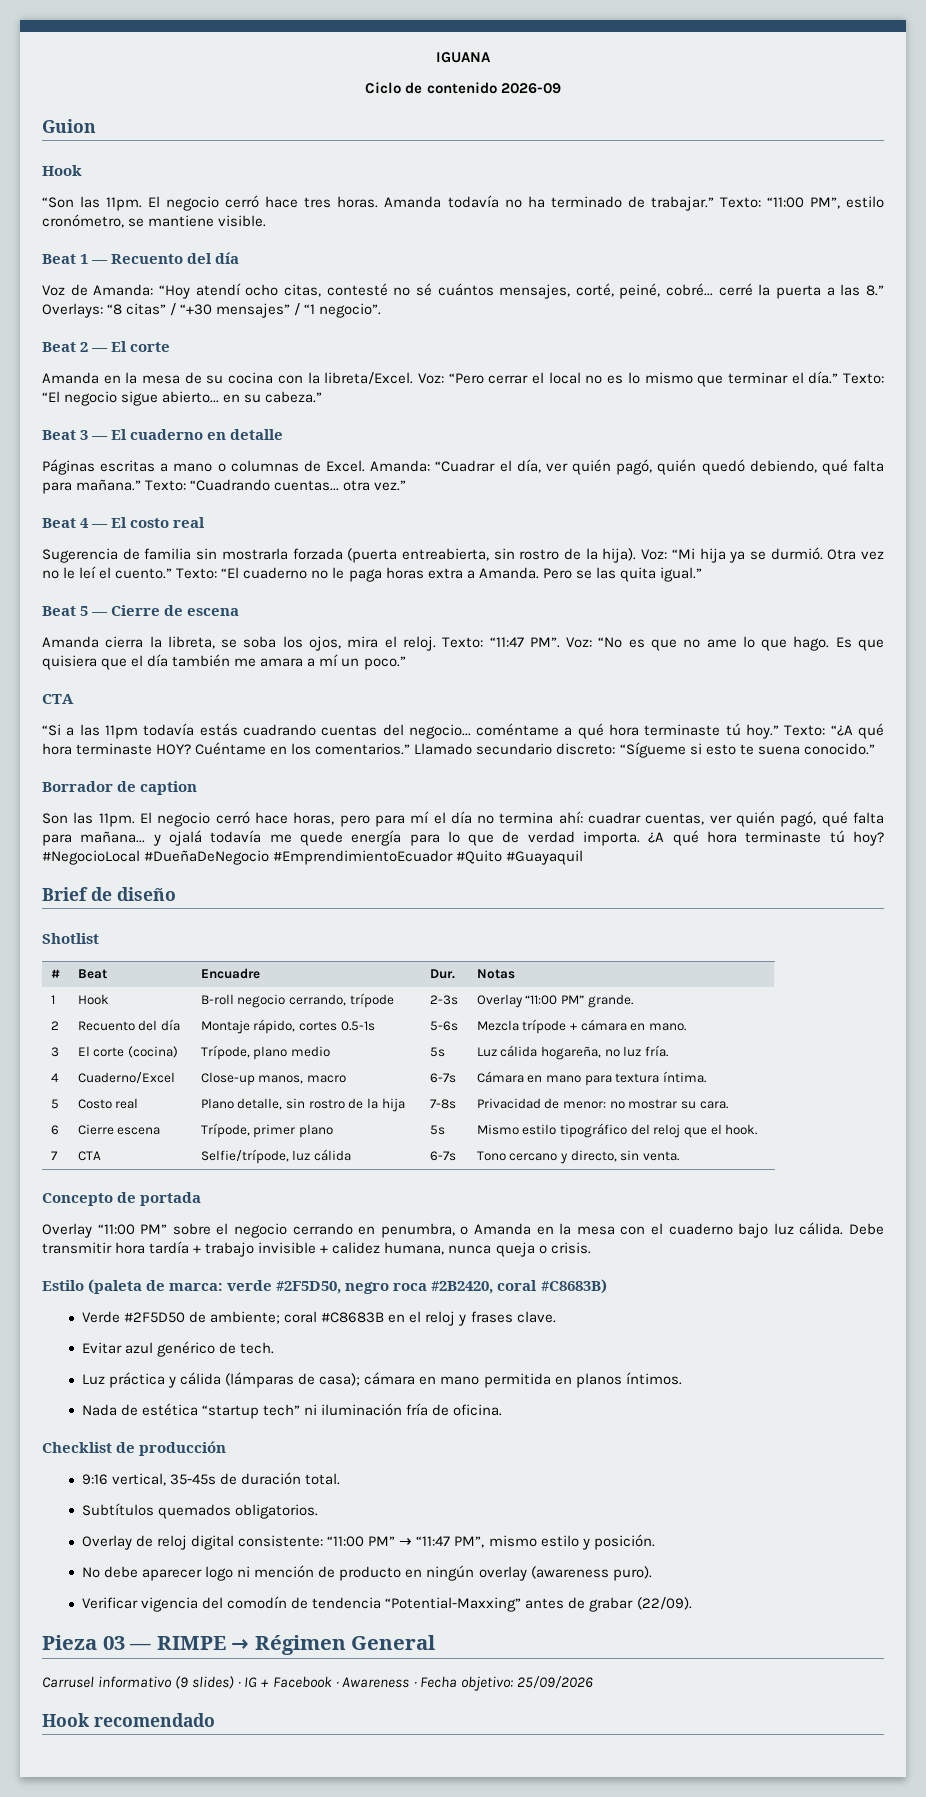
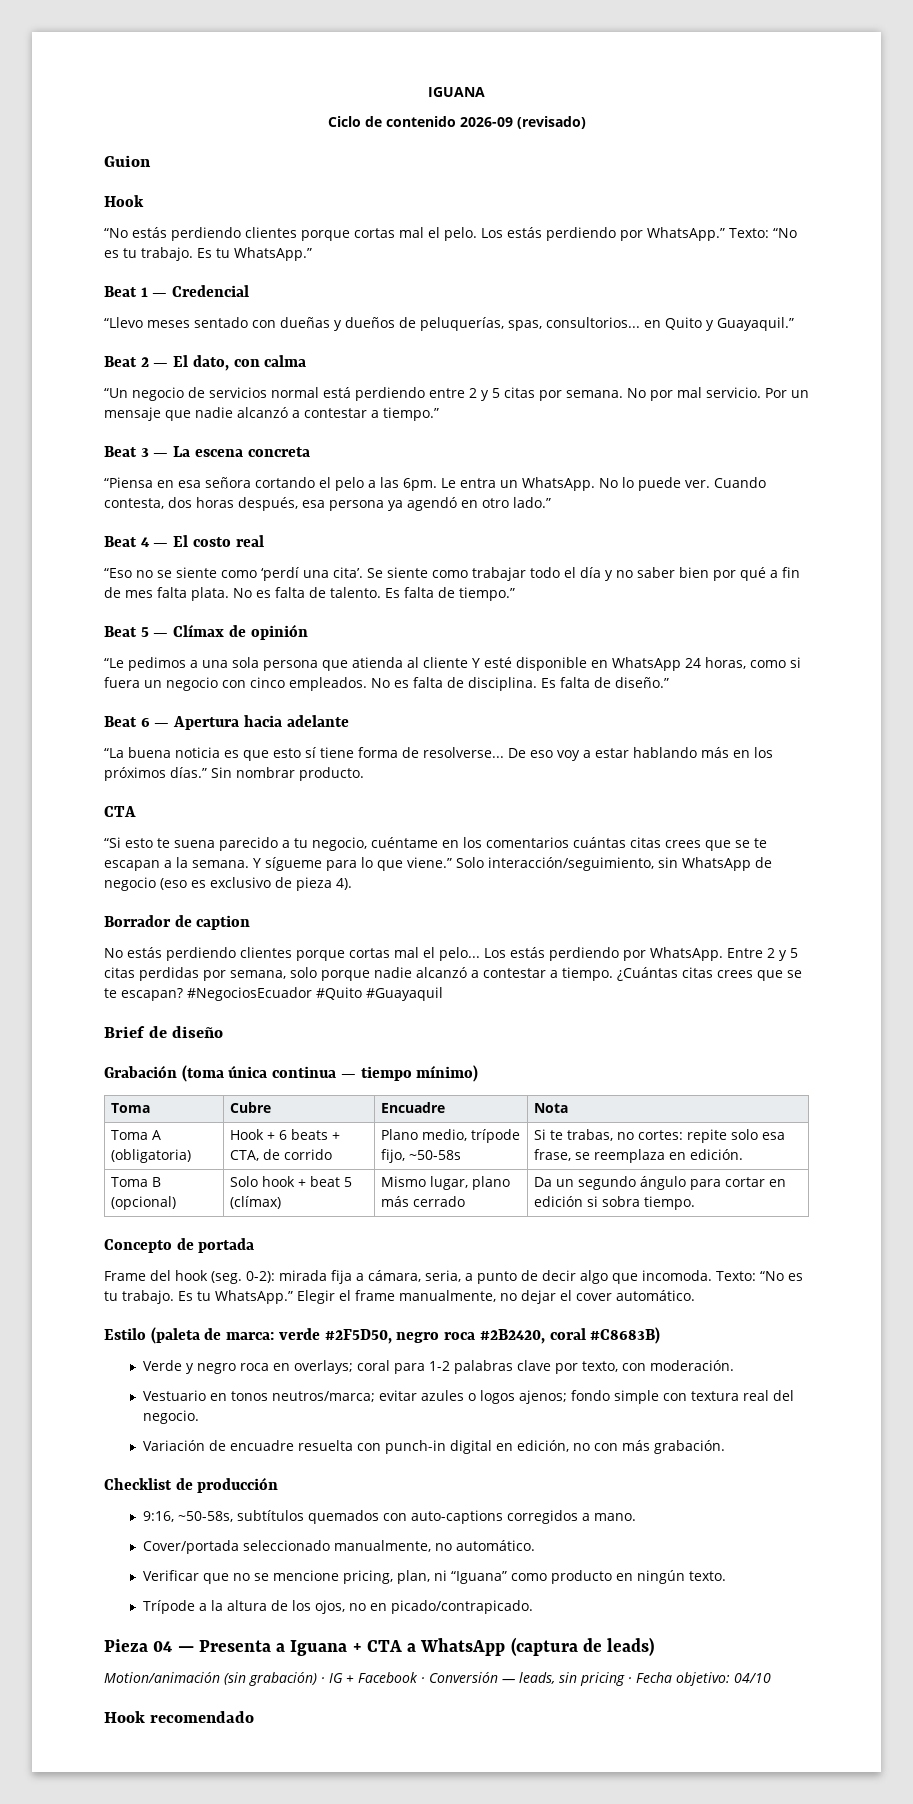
- Ciclo de contenido 2026-09
+ Ciclo de contenido 2026-09 (revisado)
- “Son las 11pm. El negocio cerró hace tres horas. Amanda todavía no ha terminado de trabajar.” Texto: “11:00 PM”, estilo cronómetro, se mantiene visible.
- Beat 1 — Recuento del día
- Voz de Amanda: “Hoy atendí ocho citas, contesté no sé cuántos mensajes, corté, peiné, cobré... cerré la puerta a las 8.” Overlays: “8 citas” / “+30 mensajes” / “1 negocio”.
- Beat 2 — El corte
- Amanda en la mesa de su cocina con la libreta/Excel. Voz: “Pero cerrar el local no es lo mismo que terminar el día.” Texto: “El negocio sigue abierto... en su cabeza.”
- Beat 3 — El cuaderno en detalle
- Páginas escritas a mano o columnas de Excel. Amanda: “Cuadrar el día, ver quién pagó, quién quedó debiendo, qué falta para mañana.” Texto: “Cuadrando cuentas... otra vez.”
+ “No estás perdiendo clientes porque cortas mal el pelo. Los estás perdiendo por WhatsApp.” Texto: “No es tu trabajo. Es tu WhatsApp.”
+ Beat 1 — Credencial
+ “Llevo meses sentado con dueñas y dueños de peluquerías, spas, consultorios... en Quito y Guayaquil.”
+ Beat 2 — El dato, con calma
+ “Un negocio de servicios normal está perdiendo entre 2 y 5 citas por semana. No por mal servicio. Por un mensaje que nadie alcanzó a contestar a tiempo.”
+ Beat 3 — La escena concreta
+ “Piensa en esa señora cortando el pelo a las 6pm. Le entra un WhatsApp. No lo puede ver. Cuando contesta, dos horas después, esa persona ya agendó en otro lado.”
- Sugerencia de familia sin mostrarla forzada (puerta entreabierta, sin rostro de la hija). Voz: “Mi hija ya se durmió. Otra vez no le leí el cuento.” Texto: “El cuaderno no le paga horas extra a Amanda. Pero se las quita igual.”
- Beat 5 — Cierre de escena
- Amanda cierra la libreta, se soba los ojos, mira el reloj. Texto: “11:47 PM”. Voz: “No es que no ame lo que hago. Es que quisiera que el día también me amara a mí un poco.”
+ “Eso no se siente como ‘perdí una cita’. Se siente como trabajar todo el día y no saber bien por qué a fin de mes falta plata. No es falta de talento. Es falta de tiempo.”
+ Beat 5 — Clímax de opinión
+ “Le pedimos a una sola persona que atienda al cliente Y esté disponible en WhatsApp 24 horas, como si fuera un negocio con cinco empleados. No es falta de disciplina. Es falta de diseño.”
+ Beat 6 — Apertura hacia adelante
+ “La buena noticia es que esto sí tiene forma de resolverse... De eso voy a estar hablando más en los próximos días.” Sin nombrar producto.
  CTA
- “Si a las 11pm todavía estás cuadrando cuentas del negocio... coméntame a qué hora terminaste tú hoy.” Texto: “¿A qué hora terminaste HOY? Cuéntame en los comentarios.” Llamado secundario discreto: “Sígueme si esto te suena conocido.”
+ “Si esto te suena parecido a tu negocio, cuéntame en los comentarios cuántas citas crees que se te escapan a la semana. Y sígueme para lo que viene.” Solo interacción/seguimiento, sin WhatsApp de negocio (eso es exclusivo de pieza 4).
  Borrador de caption
- Son las 11pm. El negocio cerró hace horas, pero para mí el día no termina ahí: cuadrar cuentas, ver quién pagó, qué falta para mañana... y ojalá todavía me quede energía para lo que de verdad importa. ¿A qué hora terminaste tú hoy? #NegocioLocal #DueñaDeNegocio #EmprendimientoEcuador #Quito #Guayaquil
+ No estás perdiendo clientes porque cortas mal el pelo... Los estás perdiendo por WhatsApp. Entre 2 y 5 citas perdidas por semana, solo porque nadie alcanzó a contestar a tiempo. ¿Cuántas citas crees que se te escapan? #NegociosEcuador #Quito #Guayaquil
- Shotlist
- # | Beat | Encuadre | Dur. | Notas
- 1 | Hook | B-roll negocio cerrando, trípode | 2-3s | Overlay “11:00 PM” grande.
- 2 | Recuento del día | Montaje rápido, cortes 0.5-1s | 5-6s | Mezcla trípode + cámara en mano.
- 3 | El corte (cocina) | Trípode, plano medio | 5s | Luz cálida hogareña, no luz fría.
- 4 | Cuaderno/Excel | Close-up manos, macro | 6-7s | Cámara en mano para textura íntima.
- 5 | Costo real | Plano detalle, sin rostro de la hija | 7-8s | Privacidad de menor: no mostrar su cara.
- 6 | Cierre escena | Trípode, primer plano | 5s | Mismo estilo tipográfico del reloj que el hook.
- 7 | CTA | Selfie/trípode, luz cálida | 6-7s | Tono cercano y directo, sin venta.
+ Grabación (toma única continua — tiempo mínimo)
+ Toma | Cubre | Encuadre | Nota
+ Toma A (obligatoria) | Hook + 6 beats + CTA, de corrido | Plano medio, trípode fijo, ~50-58s | Si te trabas, no cortes: repite solo esa frase, se reemplaza en edición.
+ Toma B (opcional) | Solo hook + beat 5 (clímax) | Mismo lugar, plano más cerrado | Da un segundo ángulo para cortar en edición si sobra tiempo.
  Concepto de portada
- Overlay “11:00 PM” sobre el negocio cerrando en penumbra, o Amanda en la mesa con el cuaderno bajo luz cálida. Debe transmitir hora tardía + trabajo invisible + calidez humana, nunca queja o crisis.
+ Frame del hook (seg. 0-2): mirada fija a cámara, seria, a punto de decir algo que incomoda. Texto: “No es tu trabajo. Es tu WhatsApp.” Elegir el frame manualmente, no dejar el cover automático.
- Verde #2F5D50 de ambiente; coral #C8683B en el reloj y frases clave.
- Evitar azul genérico de tech.
- Luz práctica y cálida (lámparas de casa); cámara en mano permitida en planos íntimos.
- Nada de estética “startup tech” ni iluminación fría de oficina.
+ Verde y negro roca en overlays; coral para 1-2 palabras clave por texto, con moderación.
+ Vestuario en tonos neutros/marca; evitar azules o logos ajenos; fondo simple con textura real del negocio.
+ Variación de encuadre resuelta con punch-in digital en edición, no con más grabación.
  Checklist de producción
- 9:16 vertical, 35-45s de duración total.
- Subtítulos quemados obligatorios.
- Overlay de reloj digital consistente: “11:00 PM” → “11:47 PM”, mismo estilo y posición.
- No debe aparecer logo ni mención de producto en ningún overlay (awareness puro).
- Verificar vigencia del comodín de tendencia “Potential-Maxxing” antes de grabar (22/09).
- Pieza 03 — RIMPE → Régimen General
- Carrusel informativo (9 slides) · IG + Facebook · Awareness · Fecha objetivo: 25/09/2026
+ 9:16, ~50-58s, subtítulos quemados con auto-captions corregidos a mano.
+ Cover/portada seleccionado manualmente, no automático.
+ Verificar que no se mencione pricing, plan, ni “Iguana” como producto en ningún texto.
+ Trípode a la altura de los ojos, no en picado/contrapicado.
+ Pieza 04 — Presenta a Iguana + CTA a WhatsApp (captura de leads)
+ Motion/animación (sin grabación) · IG + Facebook · Conversión — leads, sin pricing · Fecha objetivo: 04/10

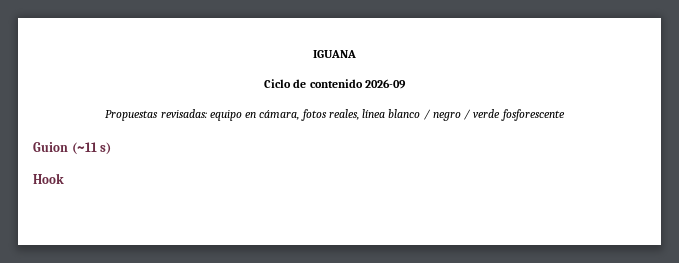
- Ciclo de contenido 2026-09 (revisado)
+ Ciclo de contenido 2026-09
+ Propuestas revisadas: equipo en cámara, fotos reales, línea blanco / negro / verde fosforescente
- Guion
+ Guion (~11 s)
  Hook
- “No estás perdiendo clientes porque cortas mal el pelo. Los estás perdiendo por WhatsApp.” Texto: “No es tu trabajo. Es tu WhatsApp.”
- Beat 1 — Credencial
- “Llevo meses sentado con dueñas y dueños de peluquerías, spas, consultorios... en Quito y Guayaquil.”
- Beat 2 — El dato, con calma
- “Un negocio de servicios normal está perdiendo entre 2 y 5 citas por semana. No por mal servicio. Por un mensaje que nadie alcanzó a contestar a tiempo.”
- Beat 3 — La escena concreta
- “Piensa en esa señora cortando el pelo a las 6pm. Le entra un WhatsApp. No lo puede ver. Cuando contesta, dos horas después, esa persona ya agendó en otro lado.”
- Beat 4 — El costo real
- “Eso no se siente como ‘perdí una cita’. Se siente como trabajar todo el día y no saber bien por qué a fin de mes falta plata. No es falta de talento. Es falta de tiempo.”
- Beat 5 — Clímax de opinión
- “Le pedimos a una sola persona que atienda al cliente Y esté disponible en WhatsApp 24 horas, como si fuera un negocio con cinco empleados. No es falta de disciplina. Es falta de diseño.”
- Beat 6 — Apertura hacia adelante
- “La buena noticia es que esto sí tiene forma de resolverse... De eso voy a estar hablando más en los próximos días.” Sin nombrar producto.
- CTA
- “Si esto te suena parecido a tu negocio, cuéntame en los comentarios cuántas citas crees que se te escapan a la semana. Y sígueme para lo que viene.” Solo interacción/seguimiento, sin WhatsApp de negocio (eso es exclusivo de pieza 4).
- Borrador de caption
- No estás perdiendo clientes porque cortas mal el pelo... Los estás perdiendo por WhatsApp. Entre 2 y 5 citas perdidas por semana, solo porque nadie alcanzó a contestar a tiempo. ¿Cuántas citas crees que se te escapan? #NegociosEcuador #Quito #Guayaquil
- Brief de diseño
- Grabación (toma única continua — tiempo mínimo)
- Toma | Cubre | Encuadre | Nota
- Toma A (obligatoria) | Hook + 6 beats + CTA, de corrido | Plano medio, trípode fijo, ~50-58s | Si te trabas, no cortes: repite solo esa frase, se reemplaza en edición.
- Toma B (opcional) | Solo hook + beat 5 (clímax) | Mismo lugar, plano más cerrado | Da un segundo ángulo para cortar en edición si sobra tiempo.
- Concepto de portada
- Frame del hook (seg. 0-2): mirada fija a cámara, seria, a punto de decir algo que incomoda. Texto: “No es tu trabajo. Es tu WhatsApp.” Elegir el frame manualmente, no dejar el cover automático.
- Estilo (paleta de marca: verde #2F5D50, negro roca #2B2420, coral #C8683B)
- Verde y negro roca en overlays; coral para 1-2 palabras clave por texto, con moderación.
- Vestuario en tonos neutros/marca; evitar azules o logos ajenos; fondo simple con textura real del negocio.
- Variación de encuadre resuelta con punch-in digital en edición, no con más grabación.
- Checklist de producción
- 9:16, ~50-58s, subtítulos quemados con auto-captions corregidos a mano.
- Cover/portada seleccionado manualmente, no automático.
- Verificar que no se mencione pricing, plan, ni “Iguana” como producto en ningún texto.
- Trípode a la altura de los ojos, no en picado/contrapicado.
- Pieza 04 — Presenta a Iguana + CTA a WhatsApp (captura de leads)
- Motion/animación (sin grabación) · IG + Facebook · Conversión — leads, sin pricing · Fecha objetivo: 04/10
- Hook recomendado

